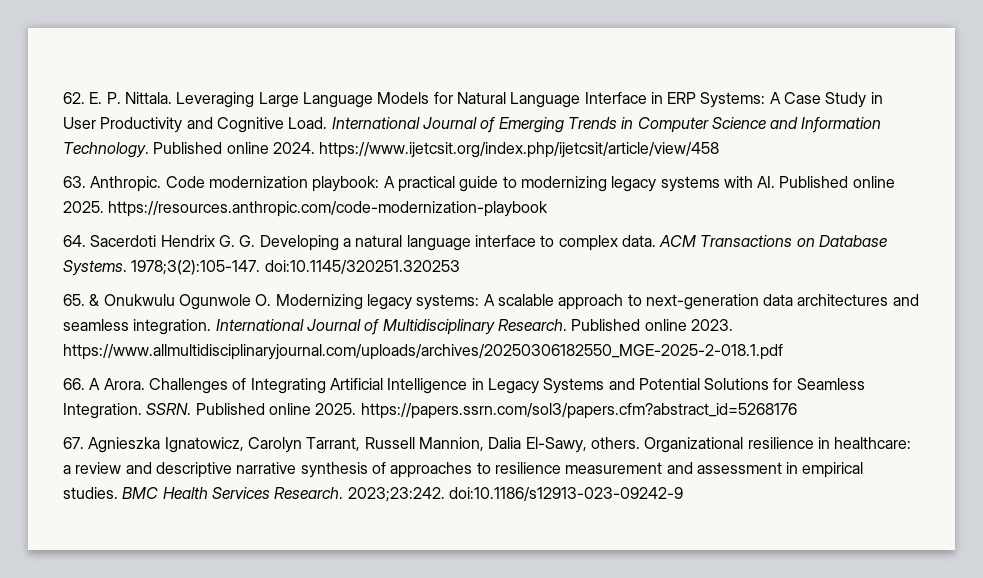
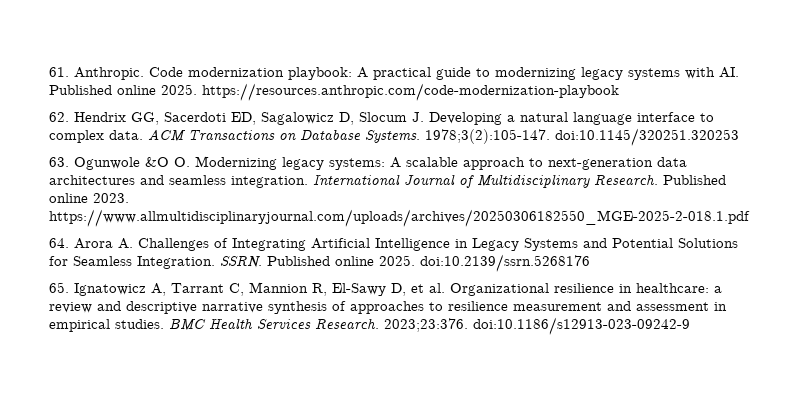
- 62. E. P. Nittala. Leveraging Large Language Models for Natural Language Interface in ERP Systems: A Case Study in User Productivity and Cognitive Load. International Journal of Emerging Trends in Computer Science and Information Technology. Published online 2024. https://www.ijetcsit.org/index.php/ijetcsit/article/view/458
- 63. Anthropic.
+ 61. Anthropic.
- 64. Sacerdoti Hendrix G. G. Developing a natural language interface to complex data.
+ 62. Hendrix GG, Sacerdoti ED, Sagalowicz D, Slocum J. Developing a natural language interface to complex data.
- 65. & Onukwulu Ogunwole O. Modernizing legacy systems: A scalable approach to next-generation data architectures and seamless integration.
+ 63. Ogunwole &O O. Modernizing legacy systems: A scalable approach to next-generation data architectures and seamless integration.
- 66. A Arora. Challenges of Integrating Artificial Intelligence in Legacy Systems and Potential Solutions for Seamless Integration.
+ 64. Arora A. Challenges of Integrating Artificial Intelligence in Legacy Systems and Potential Solutions for Seamless Integration.
- Published online 2025. https://papers.ssrn.com/sol3/papers.cfm?abstract_id=5268176
- 67. Agnieszka Ignatowicz, Carolyn Tarrant, Russell Mannion, Dalia El-Sawy, others. Organizational resilience in healthcare: a review and descriptive narrative synthesis of approaches to resilience measurement and assessment in empirical studies.
+ Published online 2025. doi:10.2139/ssrn.5268176
+ 65. Ignatowicz A, Tarrant C, Mannion R, El-Sawy D, et al. Organizational resilience in healthcare: a review and descriptive narrative synthesis of approaches to resilience measurement and assessment in empirical studies.
- 2023;23:242. doi:10.1186/s12913-023-09242-9
+ 2023;23:376. doi:10.1186/s12913-023-09242-9

